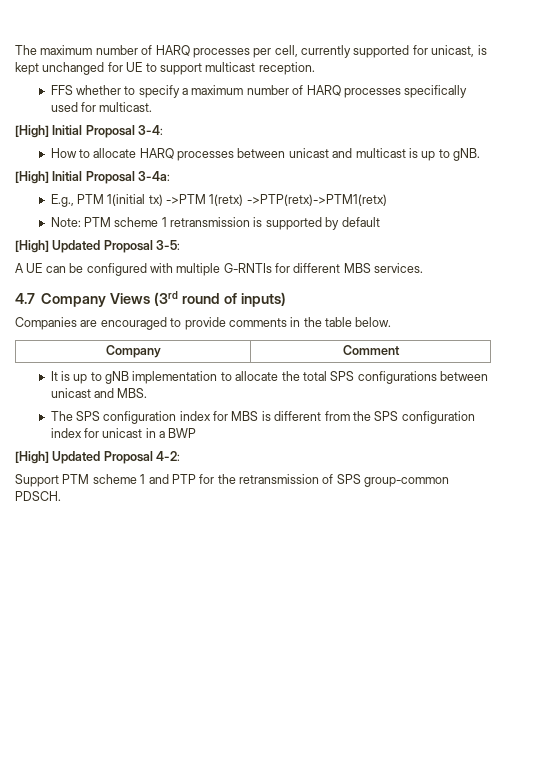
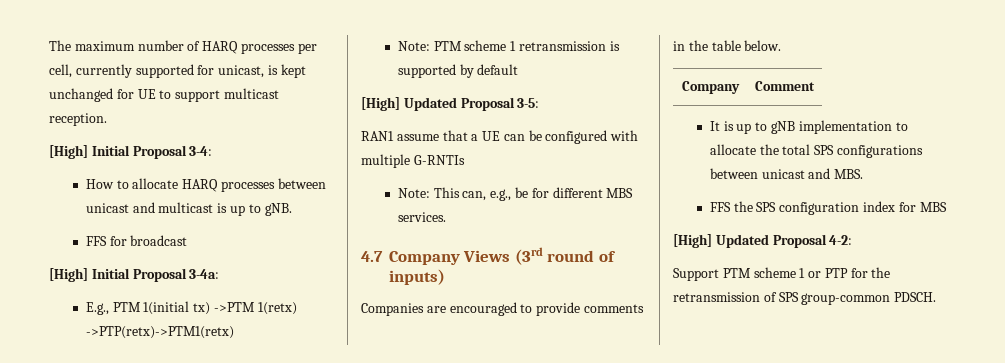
- FFS whether to specify a maximum number of HARQ processes specifically used for multicast.
+ FFS for broadcast
- A UE can be configured with multiple G-RNTIs for different MBS services.
+ RAN1 assume that a UE can be configured with multiple G-RNTIs
+ Note: This can, e.g., be for different MBS services.
- The SPS configuration index for MBS is different from the SPS configuration index for unicast in a BWP
+ FFS the SPS configuration index for MBS
- Support PTM scheme 1 and PTP for the retransmission of SPS group-common PDSCH.
+ Support PTM scheme 1 or PTP for the retransmission of SPS group-common PDSCH.

